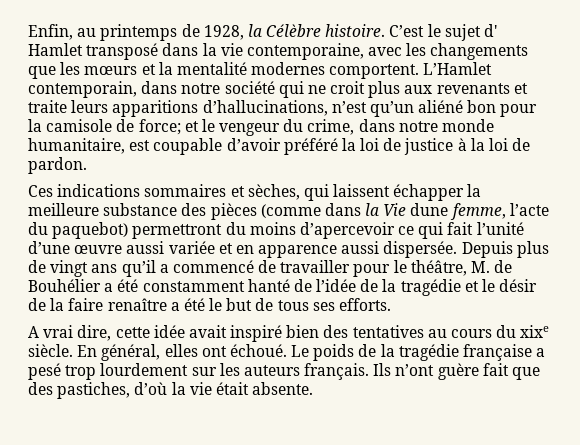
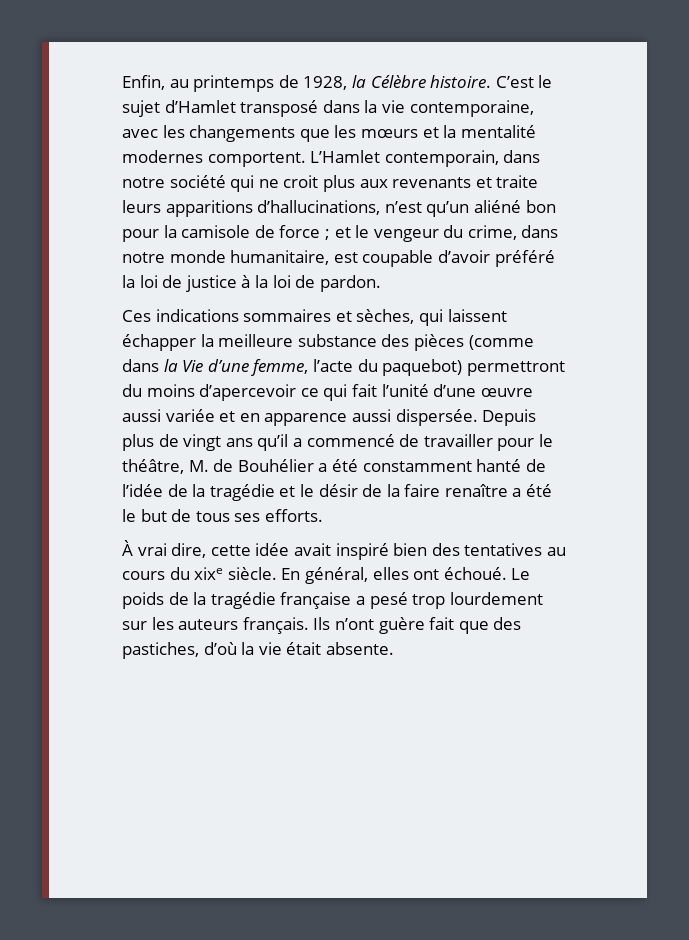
- C’est le sujet d' Hamlet transposé dans la vie contemporaine, avec les changements que les mœurs et la mentalité modernes comportent.
+ C’est le sujet d’Hamlet transposé dans la vie contemporaine, avec les changements que les mœurs et la mentalité modernes comportent.
- L’Hamlet contemporain, dans notre société qui ne croit plus aux revenants et traite leurs apparitions d’hallucinations, n’est qu’un aliéné bon pour la camisole de force; et le vengeur du crime, dans notre monde humanitaire, est coupable d’avoir préféré la loi de justice à la loi de pardon.
+ L’Hamlet contemporain, dans notre société qui ne croit plus aux revenants et traite leurs apparitions d’hallucinations, n’est qu’un aliéné bon pour la camisole de force ; et le vengeur du crime, dans notre monde humanitaire, est coupable d’avoir préféré la loi de justice à la loi de pardon.
- Ces indications sommaires et sèches, qui laissent échapper la meilleure substance des pièces (comme dans la Vie dune femme, l’acte du paquebot) permettront du moins d’apercevoir ce qui fait l’unité d’une œuvre aussi variée et en apparence aussi dispersée.
+ Ces indications sommaires et sèches, qui laissent échapper la meilleure substance des pièces (comme dans la Vie d’une femme, l’acte du paquebot) permettront du moins d’apercevoir ce qui fait l’unité d’une œuvre aussi variée et en apparence aussi dispersée.
- A vrai dire, cette idée avait inspiré bien des tentatives au cours du xixe siècle.
+ À vrai dire, cette idée avait inspiré bien des tentatives au cours du xixe siècle.

